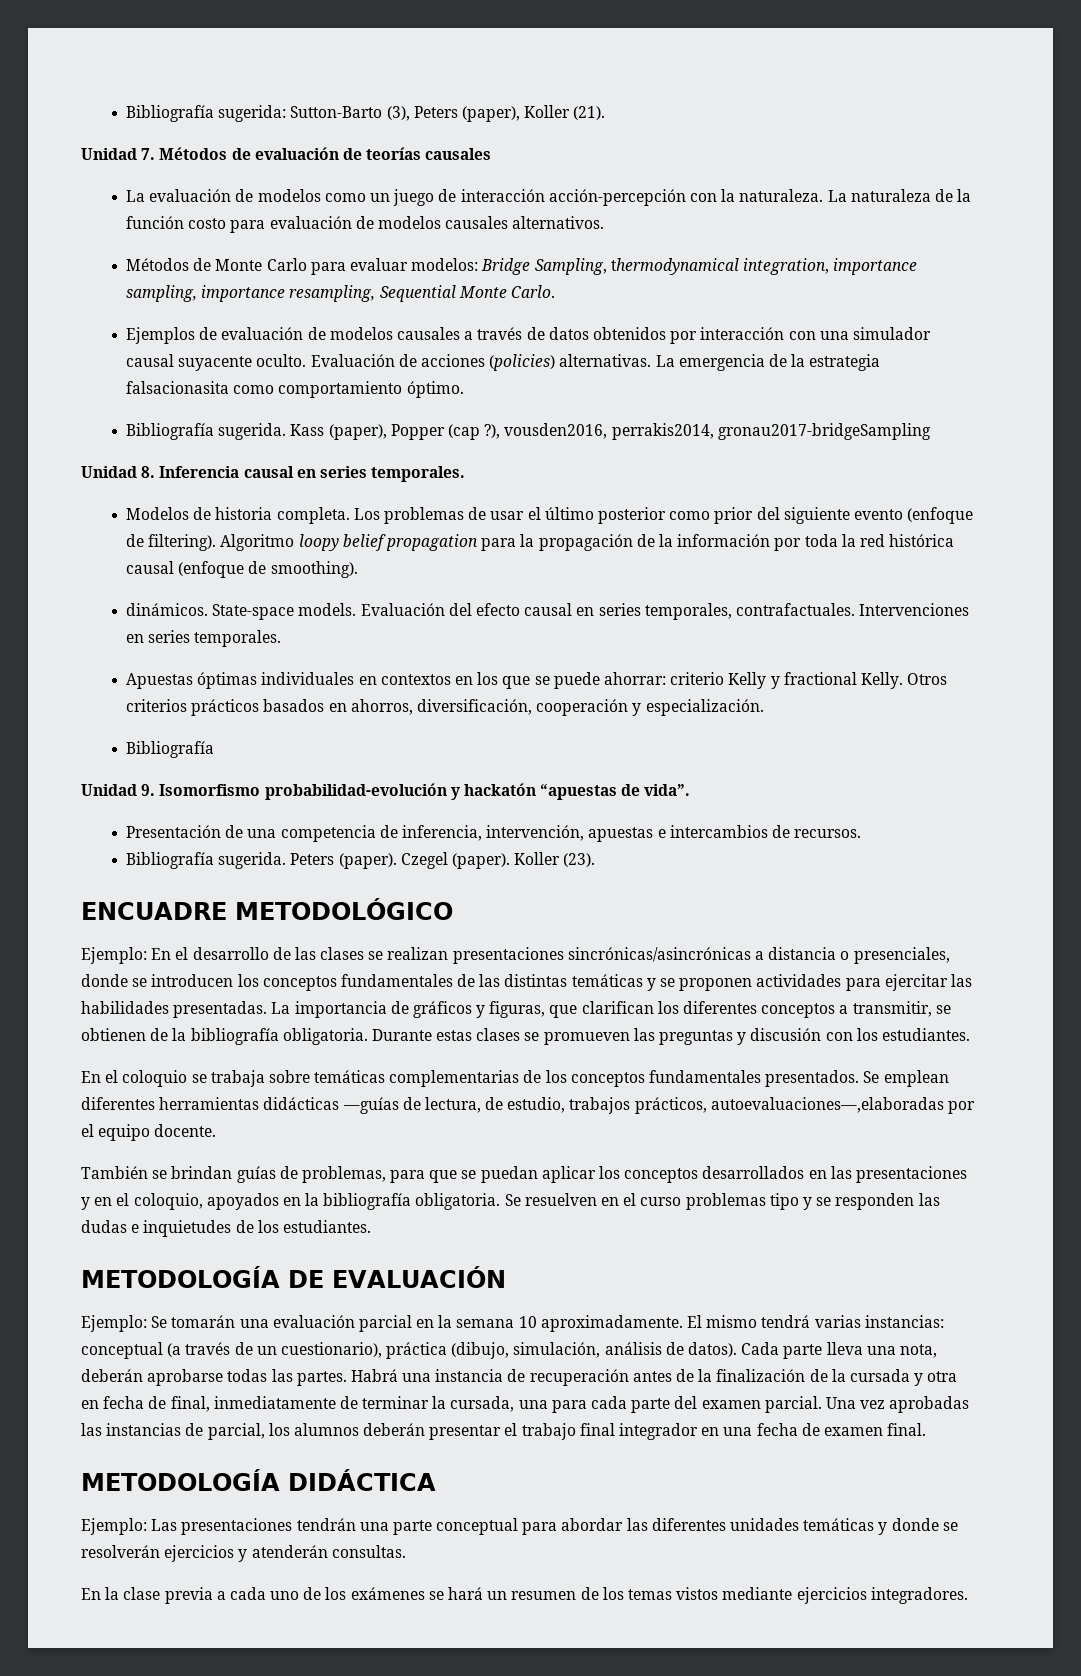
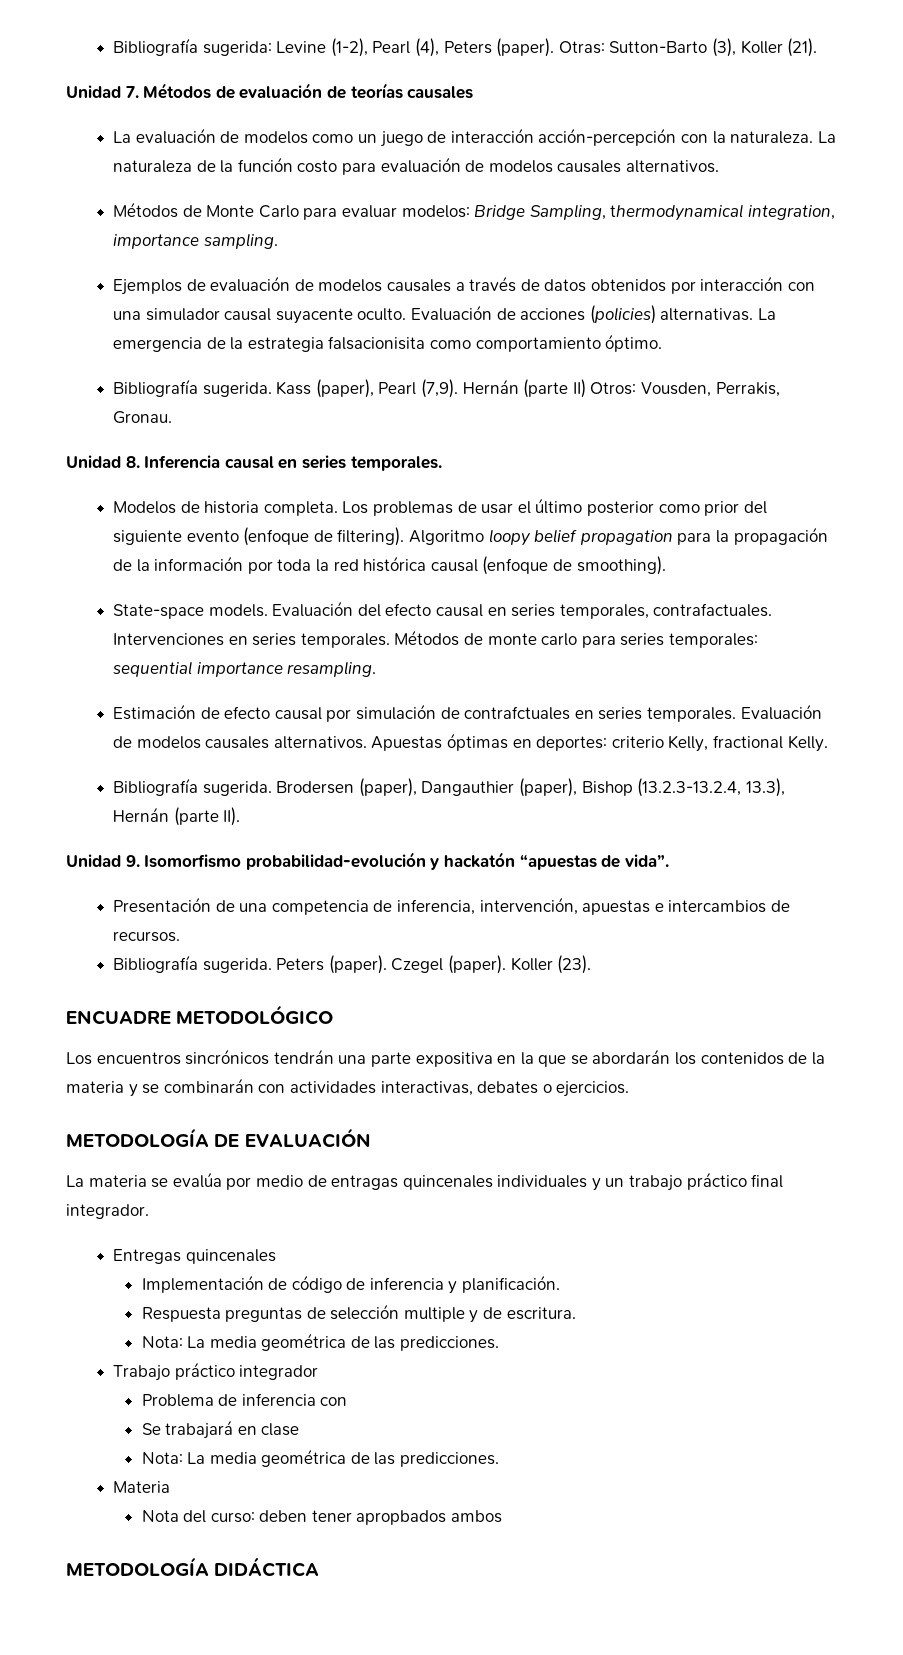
- Bibliografía sugerida: Sutton-Barto (3), Peters (paper), Koller (21).
+ Bibliografía sugerida: Levine (1-2), Pearl (4), Peters (paper). Otras: Sutton-Barto (3), Koller (21).
- Métodos de Monte Carlo para evaluar modelos: Bridge Sampling, thermodynamical integration, importance sampling, importance resampling, Sequential Monte Carlo.
+ Métodos de Monte Carlo para evaluar modelos: Bridge Sampling, thermodynamical integration, importance sampling.
- La emergencia de la estrategia falsacionasita como comportamiento óptimo.
+ La emergencia de la estrategia falsacionisita como comportamiento óptimo.
- Kass (paper), Popper (cap ?), vousden2016, perrakis2014, gronau2017-bridgeSampling
+ Kass (paper), Pearl (7,9). Hernán (parte II) Otros: Vousden, Perrakis, Gronau.
- dinámicos.
- Intervenciones en series temporales.
- Apuestas óptimas individuales en contextos en los que se puede ahorrar: criterio Kelly y fractional Kelly. Otros criterios prácticos basados en ahorros, diversificación, cooperación y especialización.
- Bibliografía
+ Intervenciones en series temporales. Métodos de monte carlo para series temporales: sequential importance resampling.
+ Estimación de efecto causal por simulación de contrafctuales en series temporales. Evaluación de modelos causales alternativos. Apuestas óptimas en deportes: criterio Kelly, fractional Kelly.
+ Bibliografía sugerida. Brodersen (paper), Dangauthier (paper), Bishop (13.2.3-13.2.4, 13.3), Hernán (parte II).
- Ejemplo: En el desarrollo de las clases se realizan presentaciones sincrónicas/asincrónicas a distancia o presenciales, donde se introducen los conceptos fundamentales de las distintas temáticas y se proponen actividades para ejercitar las habilidades presentadas. La importancia de gráficos y figuras, que clarifican los diferentes conceptos a transmitir, se obtienen de la bibliografía obligatoria. Durante estas clases se promueven las preguntas y discusión con los estudiantes.
- En el coloquio se trabaja sobre temáticas complementarias de los conceptos fundamentales presentados. Se emplean diferentes herramientas didácticas —guías de lectura, de estudio, trabajos prácticos, autoevaluaciones—,elaboradas por el equipo docente.
- También se brindan guías de problemas, para que se puedan aplicar los conceptos desarrollados en las presentaciones y en el coloquio, apoyados en la bibliografía obligatoria. Se resuelven en el curso problemas tipo y se responden las dudas e inquietudes de los estudiantes.
+ Los encuentros sincrónicos tendrán una parte expositiva en la que se abordarán los contenidos de la materia y se combinarán con actividades interactivas, debates o ejercicios.
  METODOLOGÍA DE EVALUACIÓN
- Ejemplo: Se tomarán una evaluación parcial en la semana 10 aproximadamente. El mismo tendrá varias instancias: conceptual (a través de un cuestionario), práctica (dibujo, simulación, análisis de datos). Cada parte lleva una nota, deberán aprobarse todas las partes. Habrá una instancia de recuperación antes de la finalización de la cursada y otra en fecha de final, inmediatamente de terminar la cursada, una para cada parte del examen parcial. Una vez aprobadas las instancias de parcial, los alumnos deberán presentar el trabajo final integrador en una fecha de examen final.
+ La materia se evalúa por medio de entragas quincenales individuales y un trabajo práctico final integrador.
+ Entregas quincenales
+ Implementación de código de inferencia y planificación.
+ Respuesta preguntas de selección multiple y de escritura.
+ Nota: La media geométrica de las predicciones.
+ Trabajo práctico integrador
+ Problema de inferencia con
+ Se trabajará en clase
+ Nota: La media geométrica de las predicciones.
+ Materia
+ Nota del curso: deben tener apropbados ambos
  METODOLOGÍA DIDÁCTICA
- Ejemplo: Las presentaciones tendrán una parte conceptual para abordar las diferentes unidades temáticas y donde se resolverán ejercicios y atenderán consultas.
- En la clase previa a cada uno de los exámenes se hará un resumen de los temas vistos mediante ejercicios integradores.

